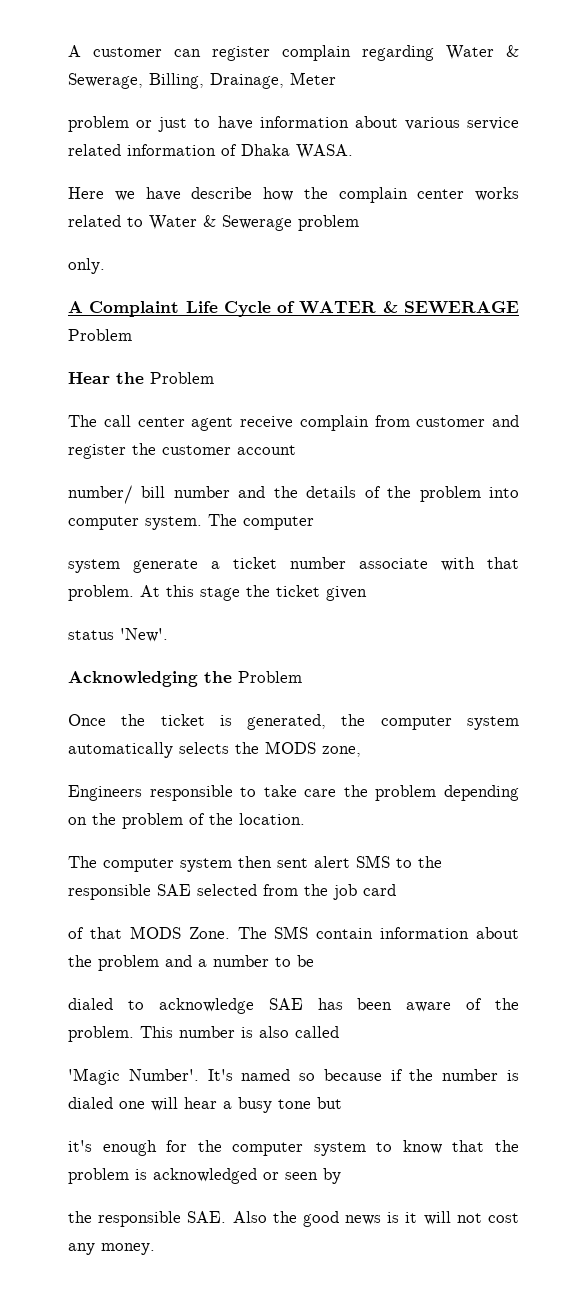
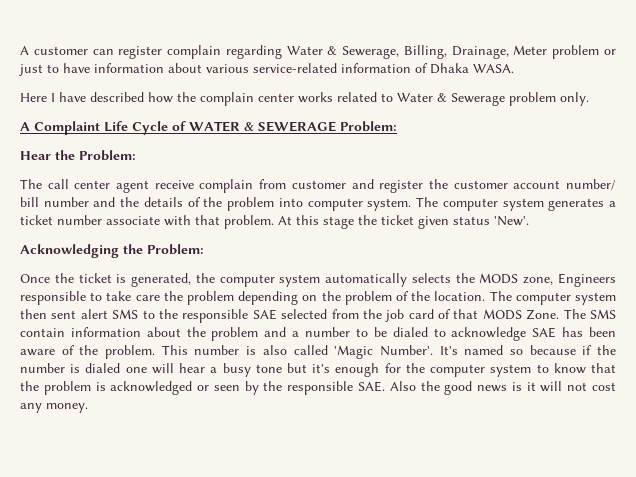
- A customer can register complain regarding Water & Sewerage, Billing, Drainage, Meter
- problem or just to have information about various service related information of Dhaka WASA.
+ A customer can register complain regarding Water & Sewerage, Billing, Drainage, Meter problem or just to have information about various service-related information of Dhaka WASA.
- Here we have describe how the complain center works related to Water & Sewerage problem
- only.
+ Here I have described how the complain center works related to Water & Sewerage problem only.
- A Complaint Life Cycle of WATER & SEWERAGE Problem
+ A Complaint Life Cycle of WATER & SEWERAGE Problem:
- Hear the Problem
+ Hear the Problem:
- The call center agent receive complain from customer and register the customer account
- number/ bill number and the details of the problem into computer system. The computer
- system generate a ticket number associate with that problem.
+ The call center agent receive complain from customer and register the customer account number/ bill number and the details of the problem into computer system. The computer system generates a ticket number associate with that problem.
- At this stage the ticket given
- status 'New'.
+ At this stage the ticket given status 'New'.
- Acknowledging the Problem
+ Acknowledging the Problem:
- Once the ticket is generated, the computer system automatically selects the MODS zone,
- Engineers responsible to take care the problem depending on the problem of the location.
- The computer system then sent alert SMS to the responsible SAE selected from the job card
- of that MODS Zone.
+ Once the ticket is generated, the computer system automatically selects the MODS zone, Engineers responsible to take care the problem depending on the problem of the location. The computer system then sent alert SMS to the responsible SAE selected from the job card of that MODS Zone.
- The SMS contain information about the problem and a number to be
- dialed to acknowledge SAE has been aware of the problem.
+ The SMS contain information about the problem and a number to be dialed to acknowledge SAE has been aware of the problem.
- This number is also called
- 'Magic Number'.
+ This number is also called 'Magic Number'.
- It's named so because if the number is dialed one will hear a busy tone but
- it's enough for the computer system to know that the problem is acknowledged or seen by
- the responsible SAE. Also the good news is it will not cost any money.
+ It's named so because if the number is dialed one will hear a busy tone but it's enough for the computer system to know that the problem is acknowledged or seen by the responsible SAE. Also the good news is it will not cost any money.

